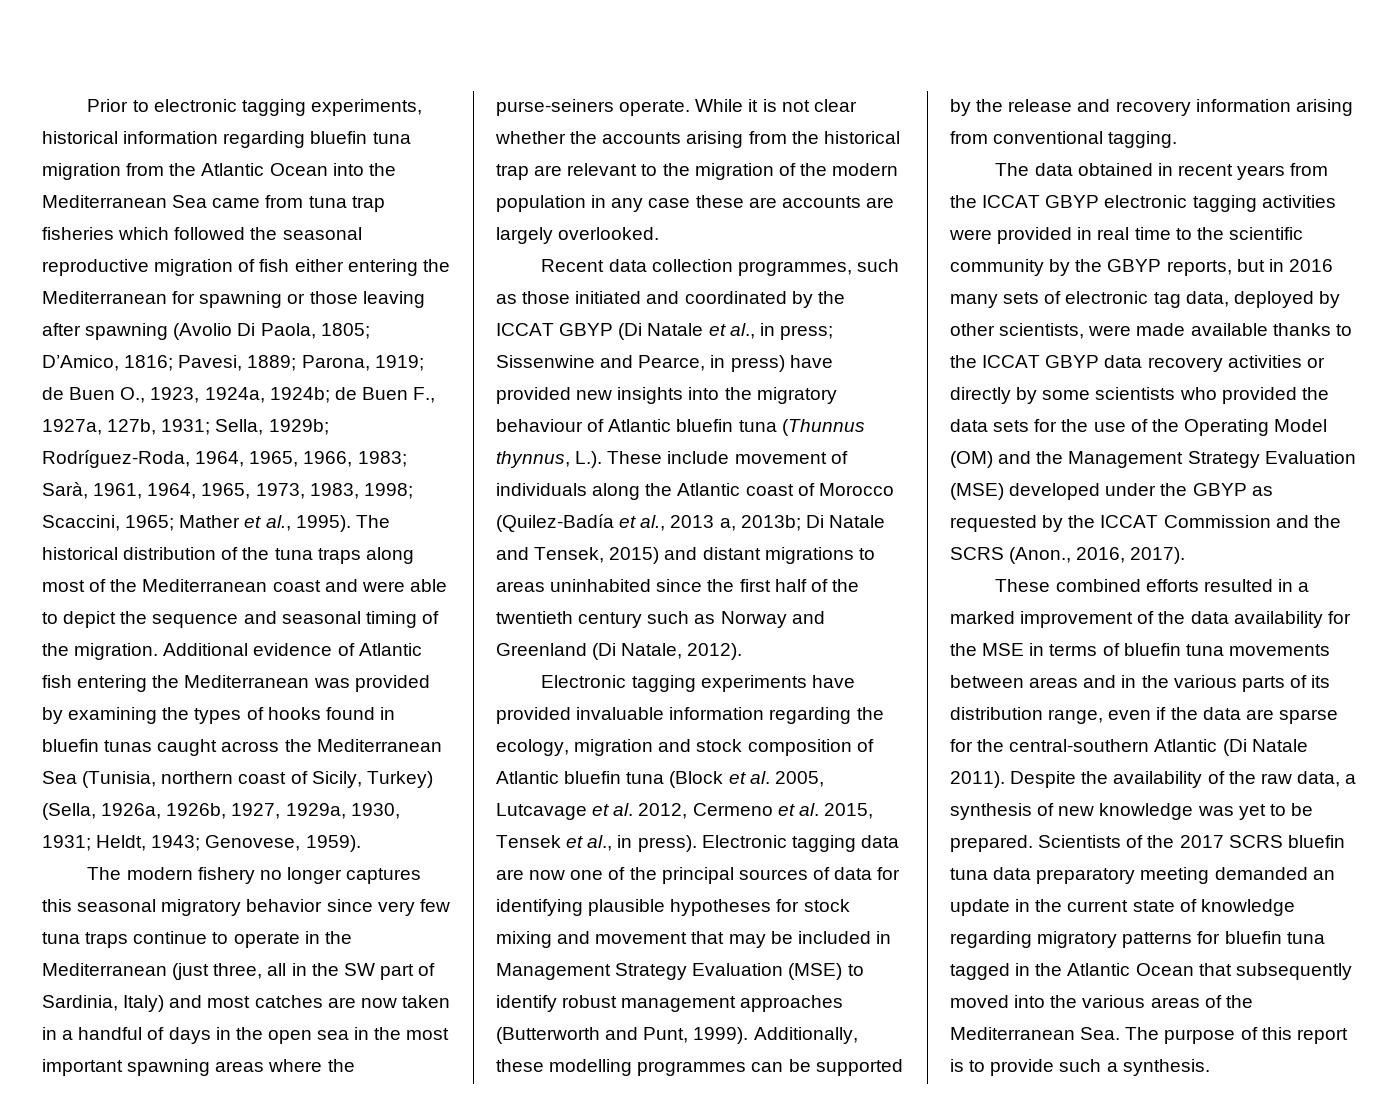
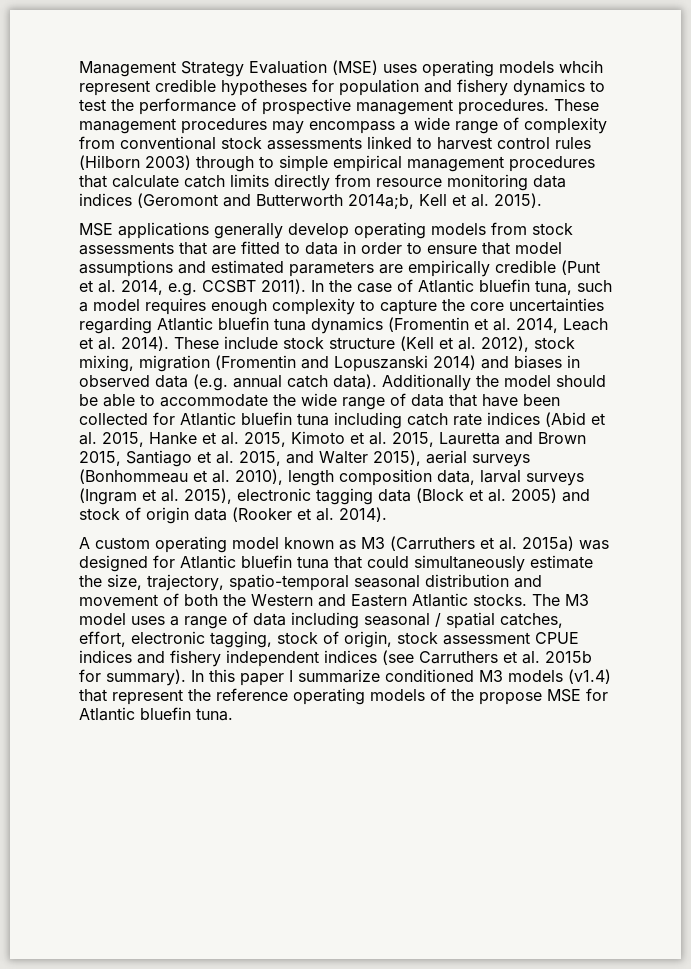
- Prior to electronic tagging experiments, historical information regarding bluefin tuna migration from the Atlantic Ocean into the Mediterranean Sea came from tuna trap fisheries which followed the seasonal reproductive migration of fish either entering the Mediterranean for spawning or those leaving after spawning (Avolio Di Paola, 1805; D’Amico, 1816; Pavesi, 1889; Parona, 1919; de Buen O., 1923, 1924a, 1924b; de Buen F., 1927a, 127b, 1931; Sella, 1929b; Rodríguez-Roda, 1964, 1965, 1966, 1983; Sarà, 1961, 1964, 1965, 1973, 1983, 1998; Scaccini, 1965; Mather et al., 1995). The historical distribution of the tuna traps along most of the Mediterranean coast and were able to depict the sequence and seasonal timing of the migration. Additional evidence of Atlantic fish entering the Mediterranean was provided by examining the types of hooks found in bluefin tunas caught across the Mediterranean Sea (Tunisia, northern coast of Sicily, Turkey) (Sella, 1926a, 1926b, 1927, 1929a, 1930, 1931; Heldt, 1943; Genovese, 1959).
- The modern fishery no longer captures this seasonal migratory behavior since very few tuna traps continue to operate in the Mediterranean (just three, all in the SW part of Sardinia, Italy) and most catches are now taken in a handful of days in the open sea in the most important spawning areas where the purse-seiners operate. While it is not clear whether the accounts arising from the historical trap are relevant to the migration of the modern population in any case these are accounts are largely overlooked.
- Recent data collection programmes, such as those initiated and coordinated by the ICCAT GBYP (Di Natale et al., in press; Sissenwine and Pearce, in press) have provided new insights into the migratory behaviour of Atlantic bluefin tuna (Thunnus thynnus, L.). These include movement of individuals along the Atlantic coast of Morocco (Quilez-Badía et al., 2013 a, 2013b; Di Natale and Tensek, 2015) and distant migrations to areas uninhabited since the first half of the twentieth century such as Norway and Greenland (Di Natale, 2012).
- Electronic tagging experiments have provided invaluable information regarding the ecology, migration and stock composition of Atlantic bluefin tuna (Block et al. 2005, Lutcavage et al. 2012, Cermeno et al. 2015, Tensek et al., in press). Electronic tagging data are now one of the principal sources of data for identifying plausible hypotheses for stock mixing and movement that may be included in Management Strategy Evaluation (MSE) to identify robust management approaches (Butterworth and Punt, 1999). Additionally, these modelling programmes can be supported by the release and recovery information arising from conventional tagging.
- The data obtained in recent years from the ICCAT GBYP electronic tagging activities were provided in real time to the scientific community by the GBYP reports, but in 2016 many sets of electronic tag data, deployed by other scientists, were made available thanks to the ICCAT GBYP data recovery activities or directly by some scientists who provided the data sets for the use of the Operating Model (OM) and the Management Strategy Evaluation (MSE) developed under the GBYP as requested by the ICCAT Commission and the SCRS (Anon., 2016, 2017).
- These combined efforts resulted in a marked improvement of the data availability for the MSE in terms of bluefin tuna movements between areas and in the various parts of its distribution range, even if the data are sparse for the central-southern Atlantic (Di Natale 2011). Despite the availability of the raw data, a synthesis of new knowledge was yet to be prepared. Scientists of the 2017 SCRS bluefin tuna data preparatory meeting demanded an update in the current state of knowledge regarding migratory patterns for bluefin tuna tagged in the Atlantic Ocean that subsequently moved into the various areas of the Mediterranean Sea. The purpose of this report is to provide such a synthesis.
+ Management Strategy Evaluation (MSE) uses operating models whcih represent credible hypotheses for population and fishery dynamics to test the performance of prospective management procedures. These management procedures may encompass a wide range of complexity from conventional stock assessments linked to harvest control rules (Hilborn 2003) through to simple empirical management procedures that calculate catch limits directly from resource monitoring data indices (Geromont and Butterworth 2014a;b, Kell et al. 2015).
+ MSE applications generally develop operating models from stock assessments that are fitted to data in order to ensure that model assumptions and estimated parameters are empirically credible (Punt et al. 2014, e.g. CCSBT 2011). In the case of Atlantic bluefin tuna, such a model requires enough complexity to capture the core uncertainties regarding Atlantic bluefin tuna dynamics (Fromentin et al. 2014, Leach et al. 2014). These include stock structure (Kell et al. 2012), stock mixing, migration (Fromentin and Lopuszanski 2014) and biases in observed data (e.g. annual catch data). Additionally the model should be able to accommodate the wide range of data that have been collected for Atlantic bluefin tuna including catch rate indices (Abid et al. 2015, Hanke et al. 2015, Kimoto et al. 2015, Lauretta and Brown 2015, Santiago et al. 2015, and Walter 2015), aerial surveys (Bonhommeau et al. 2010), length composition data, larval surveys (Ingram et al. 2015), electronic tagging data (Block et al. 2005) and stock of origin data (Rooker et al. 2014).
+ A custom operating model known as M3 (Carruthers et al. 2015a) was designed for Atlantic bluefin tuna that could simultaneously estimate the size, trajectory, spatio-temporal seasonal distribution and movement of both the Western and Eastern Atlantic stocks. The M3 model uses a range of data including seasonal / spatial catches, effort, electronic tagging, stock of origin, stock assessment CPUE indices and fishery independent indices (see Carruthers et al. 2015b for summary). In this paper I summarize conditioned M3 models (v1.4) that represent the reference operating models of the propose MSE for Atlantic bluefin tuna.

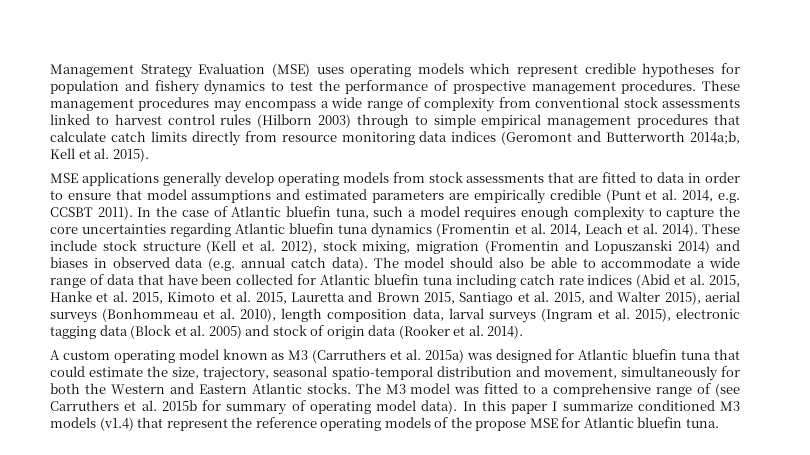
- Management Strategy Evaluation (MSE) uses operating models whcih represent credible hypotheses for population and fishery dynamics to test the performance of prospective management procedures.
+ Management Strategy Evaluation (MSE) uses operating models which represent credible hypotheses for population and fishery dynamics to test the performance of prospective management procedures.
- Additionally the model should be able to accommodate the wide range of data that have been collected for Atlantic bluefin tuna including catch rate indices (Abid et al. 2015, Hanke et al. 2015, Kimoto et al. 2015, Lauretta and Brown 2015, Santiago et al. 2015, and Walter 2015), aerial surveys (Bonhommeau et al. 2010), length composition data, larval surveys (Ingram et al. 2015), electronic tagging data (Block et al. 2005) and stock of origin data (Rooker et al. 2014).
+ The model should also be able to accommodate a wide range of data that have been collected for Atlantic bluefin tuna including catch rate indices (Abid et al. 2015, Hanke et al. 2015, Kimoto et al. 2015, Lauretta and Brown 2015, Santiago et al. 2015, and Walter 2015), aerial surveys (Bonhommeau et al. 2010), length composition data, larval surveys (Ingram et al. 2015), electronic tagging data (Block et al. 2005) and stock of origin data (Rooker et al. 2014).
- A custom operating model known as M3 (Carruthers et al. 2015a) was designed for Atlantic bluefin tuna that could simultaneously estimate the size, trajectory, spatio-temporal seasonal distribution and movement of both the Western and Eastern Atlantic stocks.
+ A custom operating model known as M3 (Carruthers et al. 2015a) was designed for Atlantic bluefin tuna that could estimate the size, trajectory, seasonal spatio-temporal distribution and movement, simultaneously for both the Western and Eastern Atlantic stocks.
- The M3 model uses a range of data including seasonal / spatial catches, effort, electronic tagging, stock of origin, stock assessment CPUE indices and fishery independent indices (see Carruthers et al. 2015b for summary).
+ The M3 model was fitted to a comprehensive range of (see Carruthers et al. 2015b for summary of operating model data).

